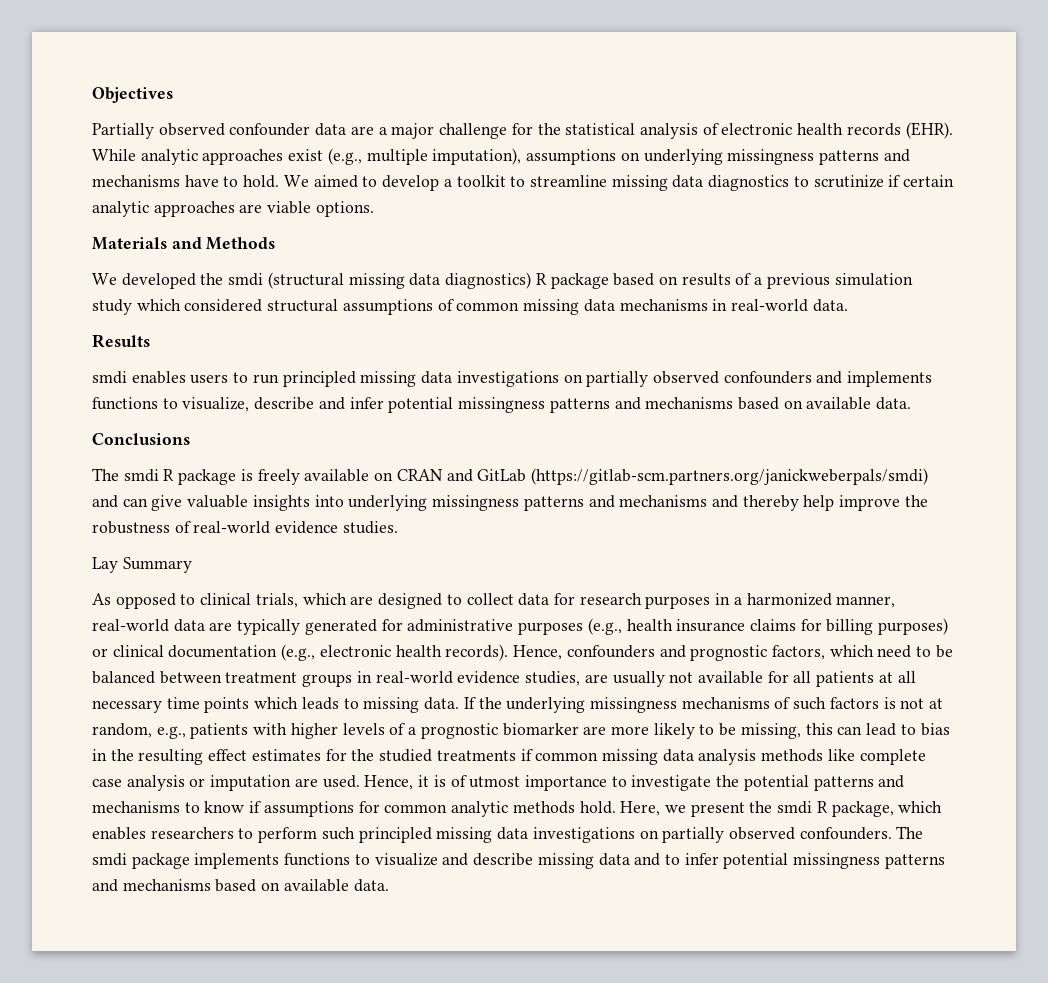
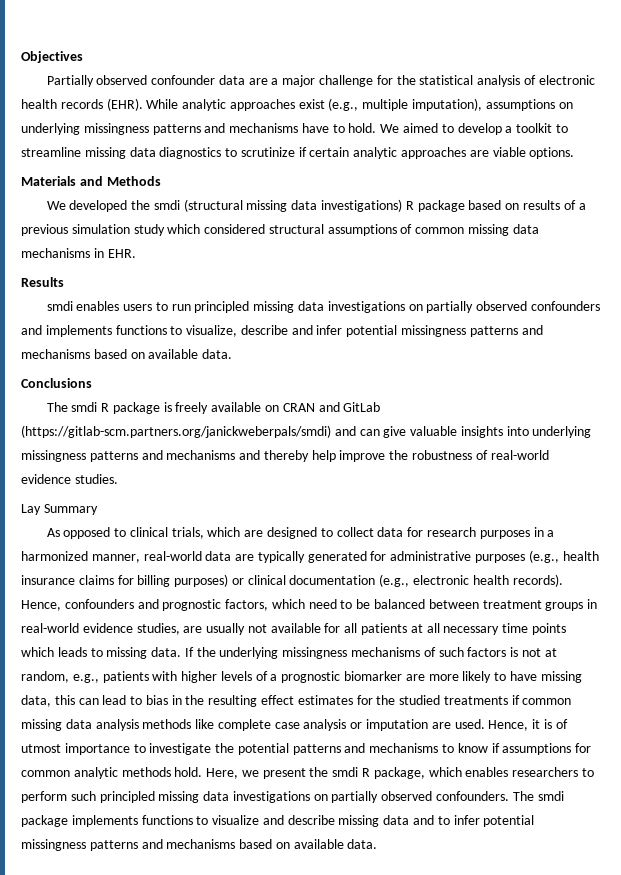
- We developed the smdi (structural missing data diagnostics) R package based on results of a previous simulation study which considered structural assumptions of common missing data mechanisms in real-world data.
+ We developed the smdi (structural missing data investigations) R package based on results of a previous simulation study which considered structural assumptions of common missing data mechanisms in EHR.
- If the underlying missingness mechanisms of such factors is not at random, e.g., patients with higher levels of a prognostic biomarker are more likely to be missing, this can lead to bias in the resulting effect estimates for the studied treatments if common missing data analysis methods like complete case analysis or imputation are used.
+ If the underlying missingness mechanisms of such factors is not at random, e.g., patients with higher levels of a prognostic biomarker are more likely to have missing data, this can lead to bias in the resulting effect estimates for the studied treatments if common missing data analysis methods like complete case analysis or imputation are used.

